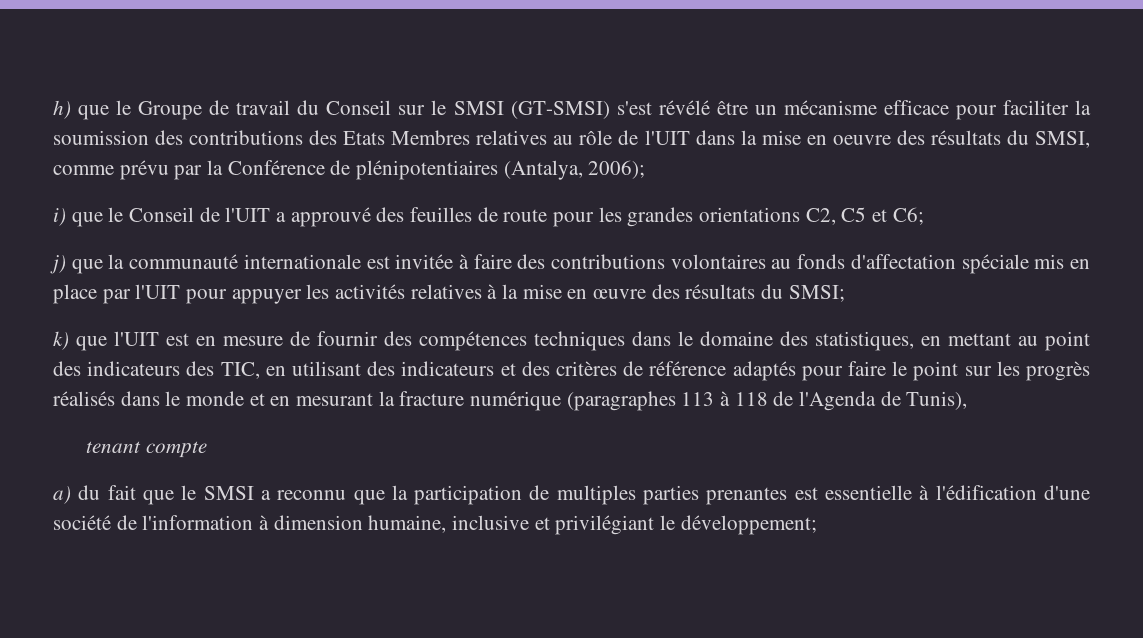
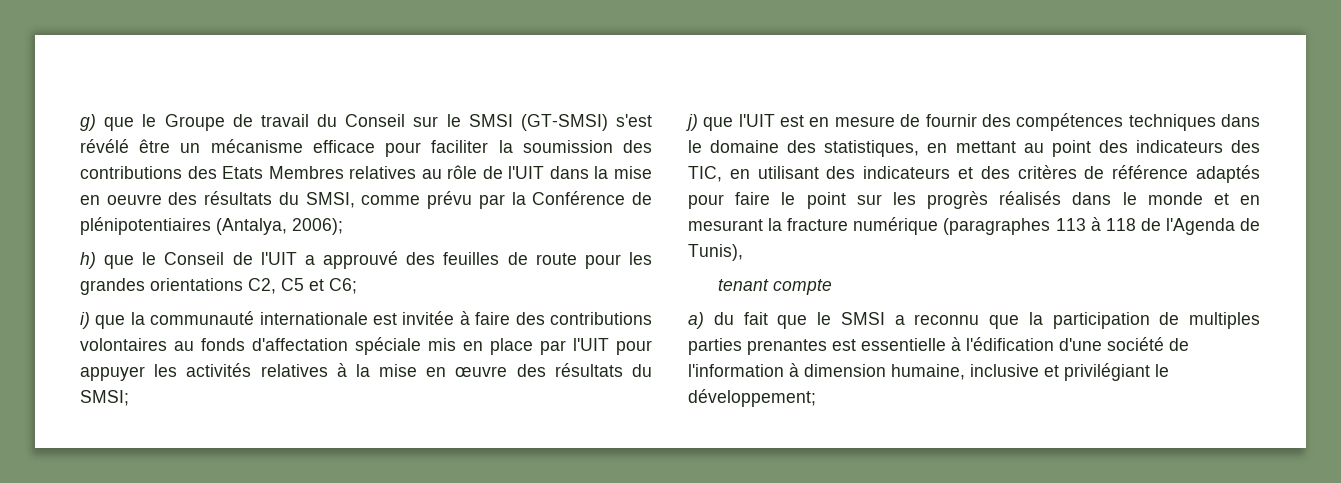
- h) que le Groupe de travail du Conseil sur le SMSI (GT-SMSI) s'est révélé être un mécanisme efficace pour faciliter la soumission des contributions des Etats Membres relatives au rôle de l'UIT dans la mise en oeuvre des résultats du SMSI, comme prévu par la Conférence de plénipotentiaires (Antalya, 2006);
+ g) que le Groupe de travail du Conseil sur le SMSI (GT-SMSI) s'est révélé être un mécanisme efficace pour faciliter la soumission des contributions des Etats Membres relatives au rôle de l'UIT dans la mise en oeuvre des résultats du SMSI, comme prévu par la Conférence de plénipotentiaires (Antalya, 2006);
- i) que le Conseil de l'UIT a approuvé des feuilles de route pour les grandes orientations C2, C5 et C6;
+ h) que le Conseil de l'UIT a approuvé des feuilles de route pour les grandes orientations C2, C5 et C6;
- j) que la communauté internationale est invitée à faire des contributions volontaires au fonds d'affectation spéciale mis en place par l'UIT pour appuyer les activités relatives à la mise en œuvre des résultats du SMSI;
+ i) que la communauté internationale est invitée à faire des contributions volontaires au fonds d'affectation spéciale mis en place par l'UIT pour appuyer les activités relatives à la mise en œuvre des résultats du SMSI;
- k) que l'UIT est en mesure de fournir des compétences techniques dans le domaine des statistiques, en mettant au point des indicateurs des TIC, en utilisant des indicateurs et des critères de référence adaptés pour faire le point sur les progrès réalisés dans le monde et en mesurant la fracture numérique (paragraphes 113 à 118 de l'Agenda de Tunis),
+ j) que l'UIT est en mesure de fournir des compétences techniques dans le domaine des statistiques, en mettant au point des indicateurs des TIC, en utilisant des indicateurs et des critères de référence adaptés pour faire le point sur les progrès réalisés dans le monde et en mesurant la fracture numérique (paragraphes 113 à 118 de l'Agenda de Tunis),

